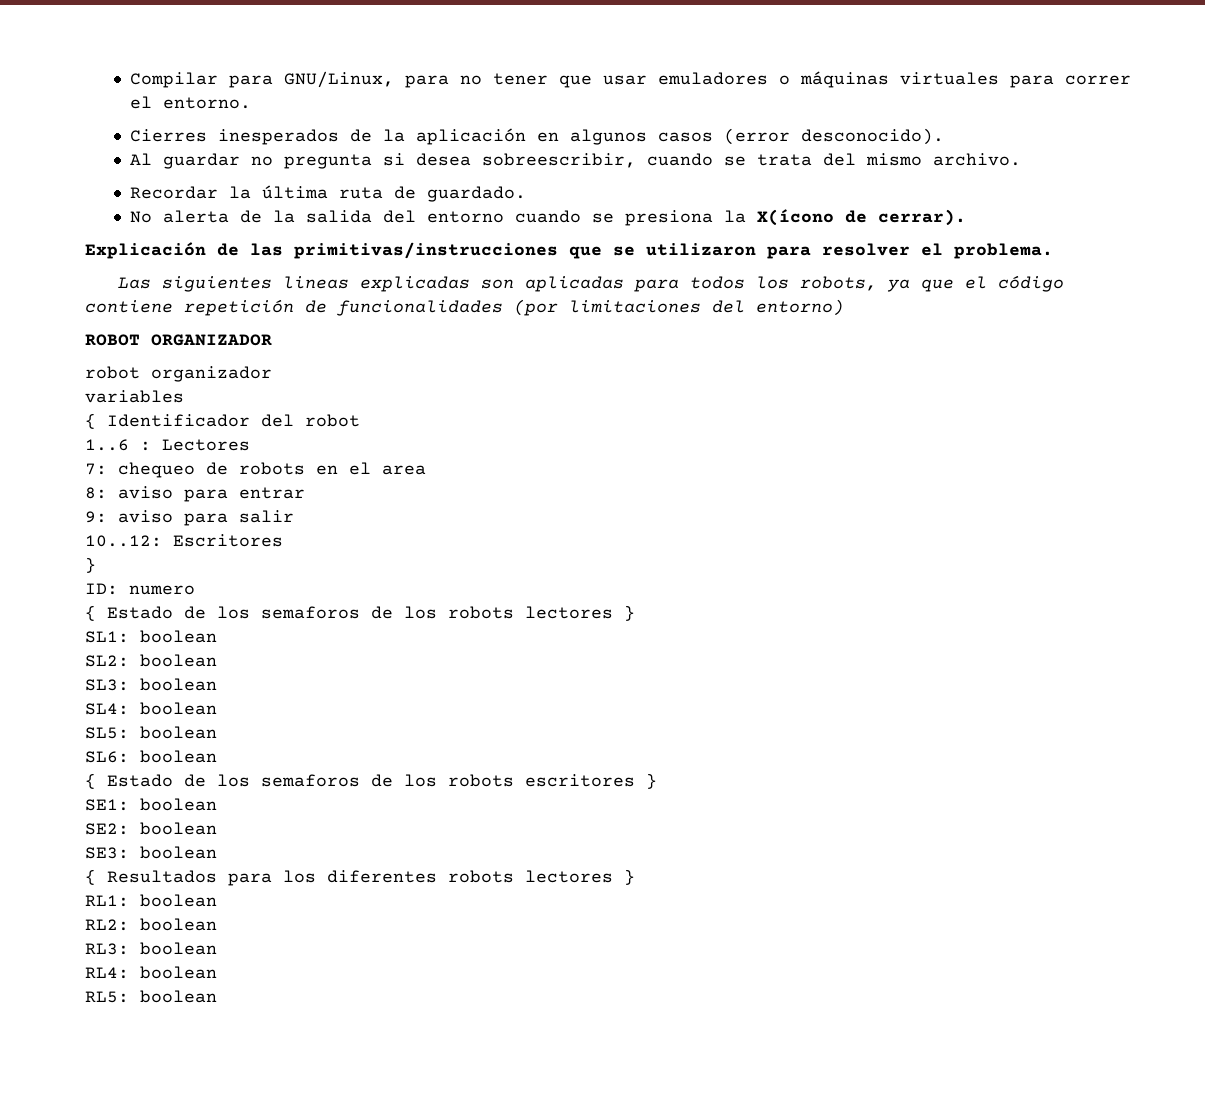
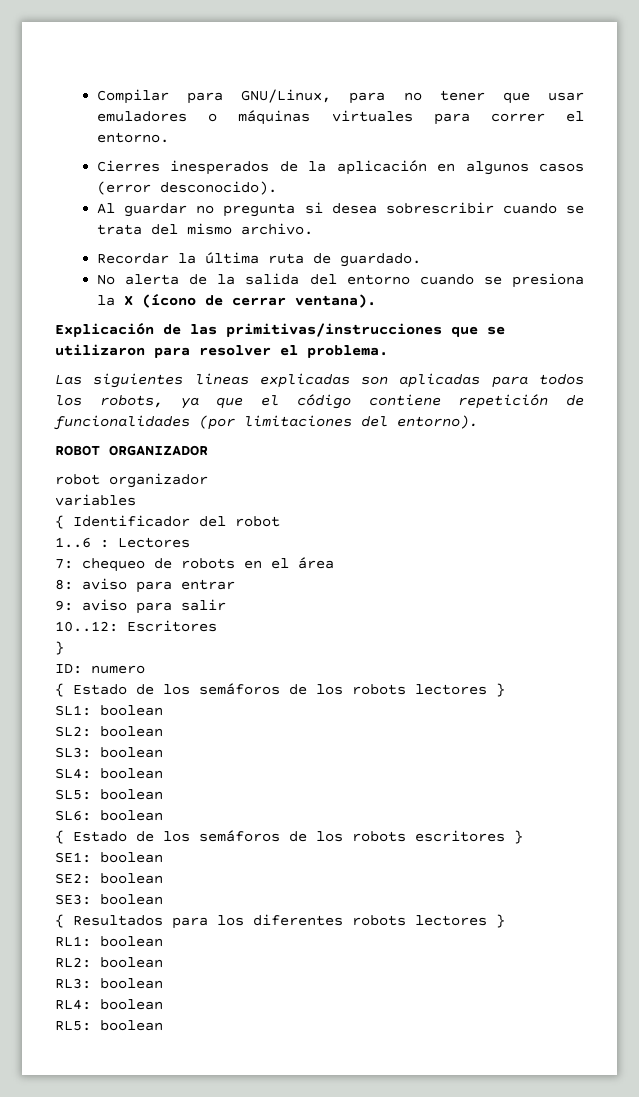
- Al guardar no pregunta si desea sobreescribir, cuando se trata del mismo archivo.
+ Al guardar no pregunta si desea sobrescribir cuando se trata del mismo archivo.
- No alerta de la salida del entorno cuando se presiona la X(ícono de cerrar).
+ No alerta de la salida del entorno cuando se presiona la X (ícono de cerrar ventana).
- Las siguientes lineas explicadas son aplicadas para todos los robots, ya que el código contiene repetición de funcionalidades (por limitaciones del entorno)
+ Las siguientes lineas explicadas son aplicadas para todos los robots, ya que el código contiene repetición de funcionalidades (por limitaciones del entorno).
- 7: chequeo de robots en el area
+ 7: chequeo de robots en el área
- { Estado de los semaforos de los robots lectores }
+ { Estado de los semáforos de los robots lectores }
- { Estado de los semaforos de los robots escritores }
+ { Estado de los semáforos de los robots escritores }

